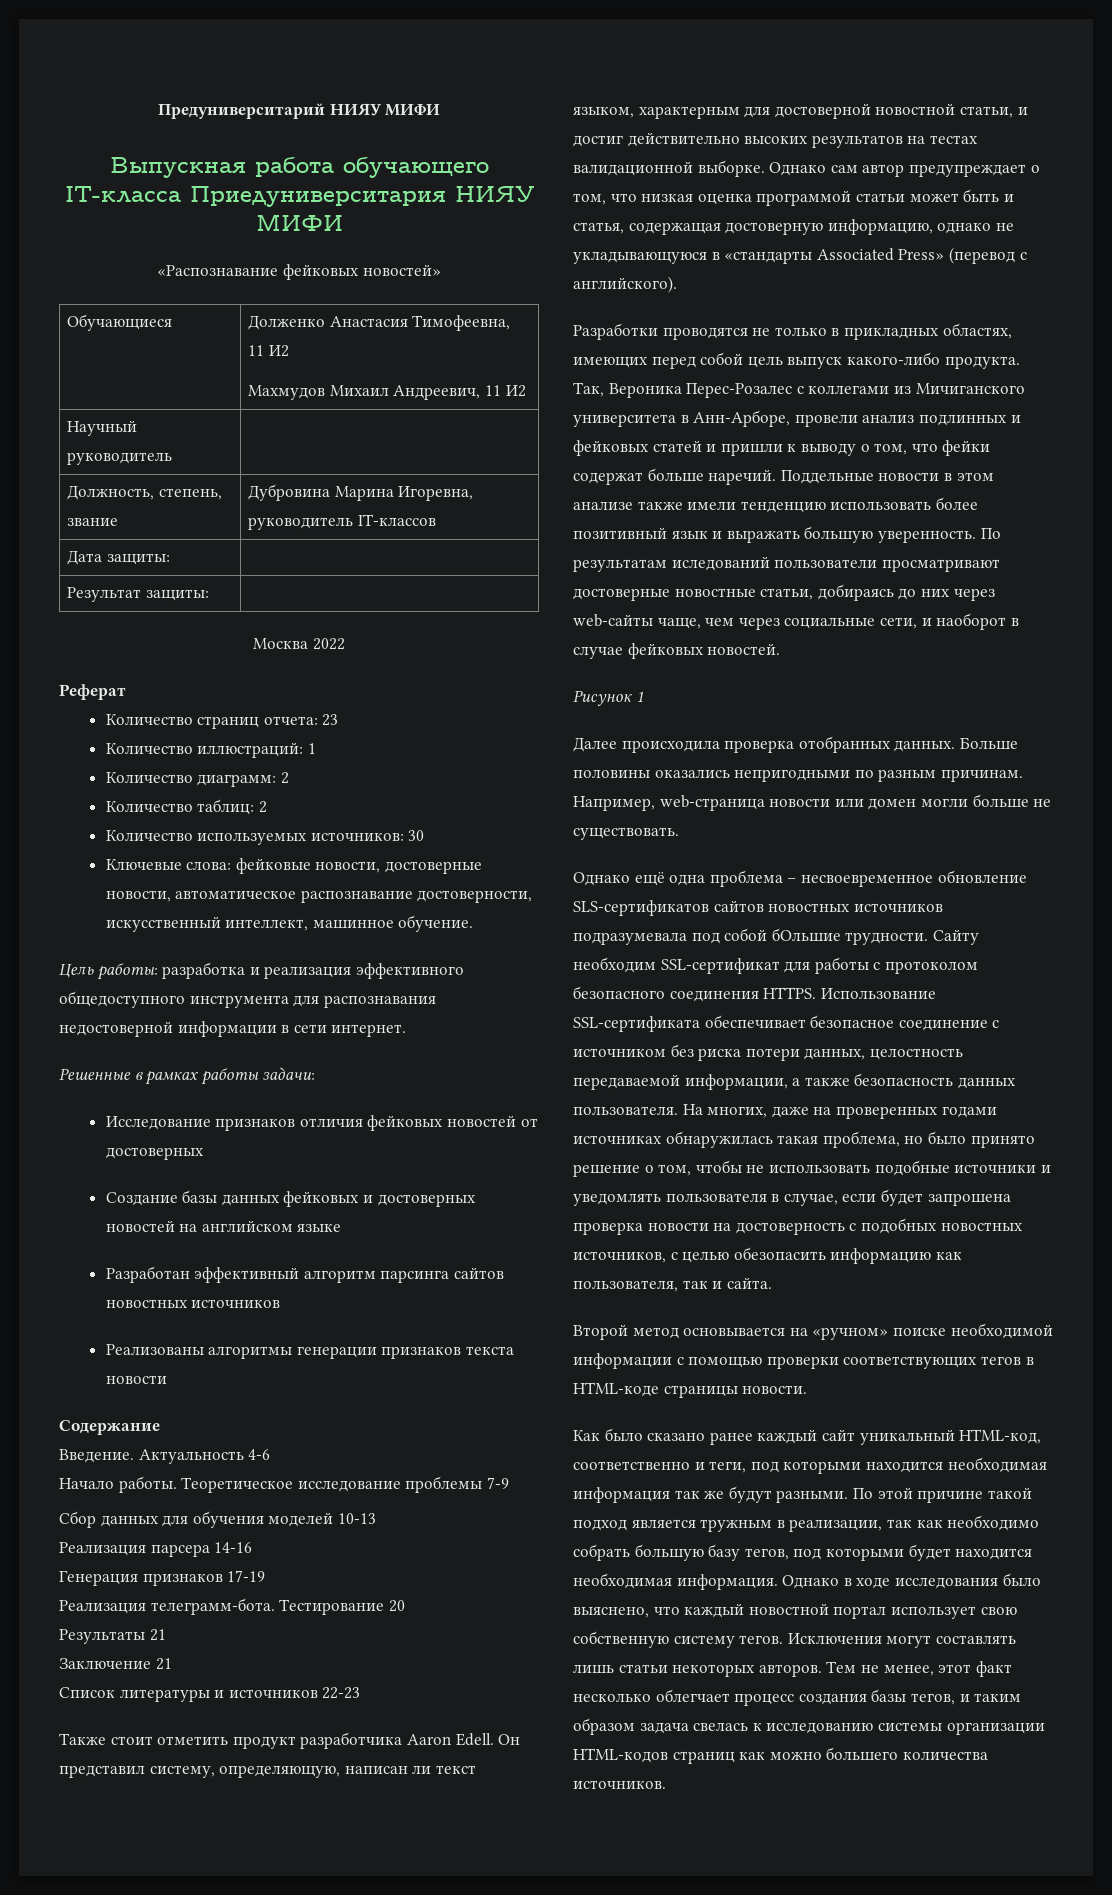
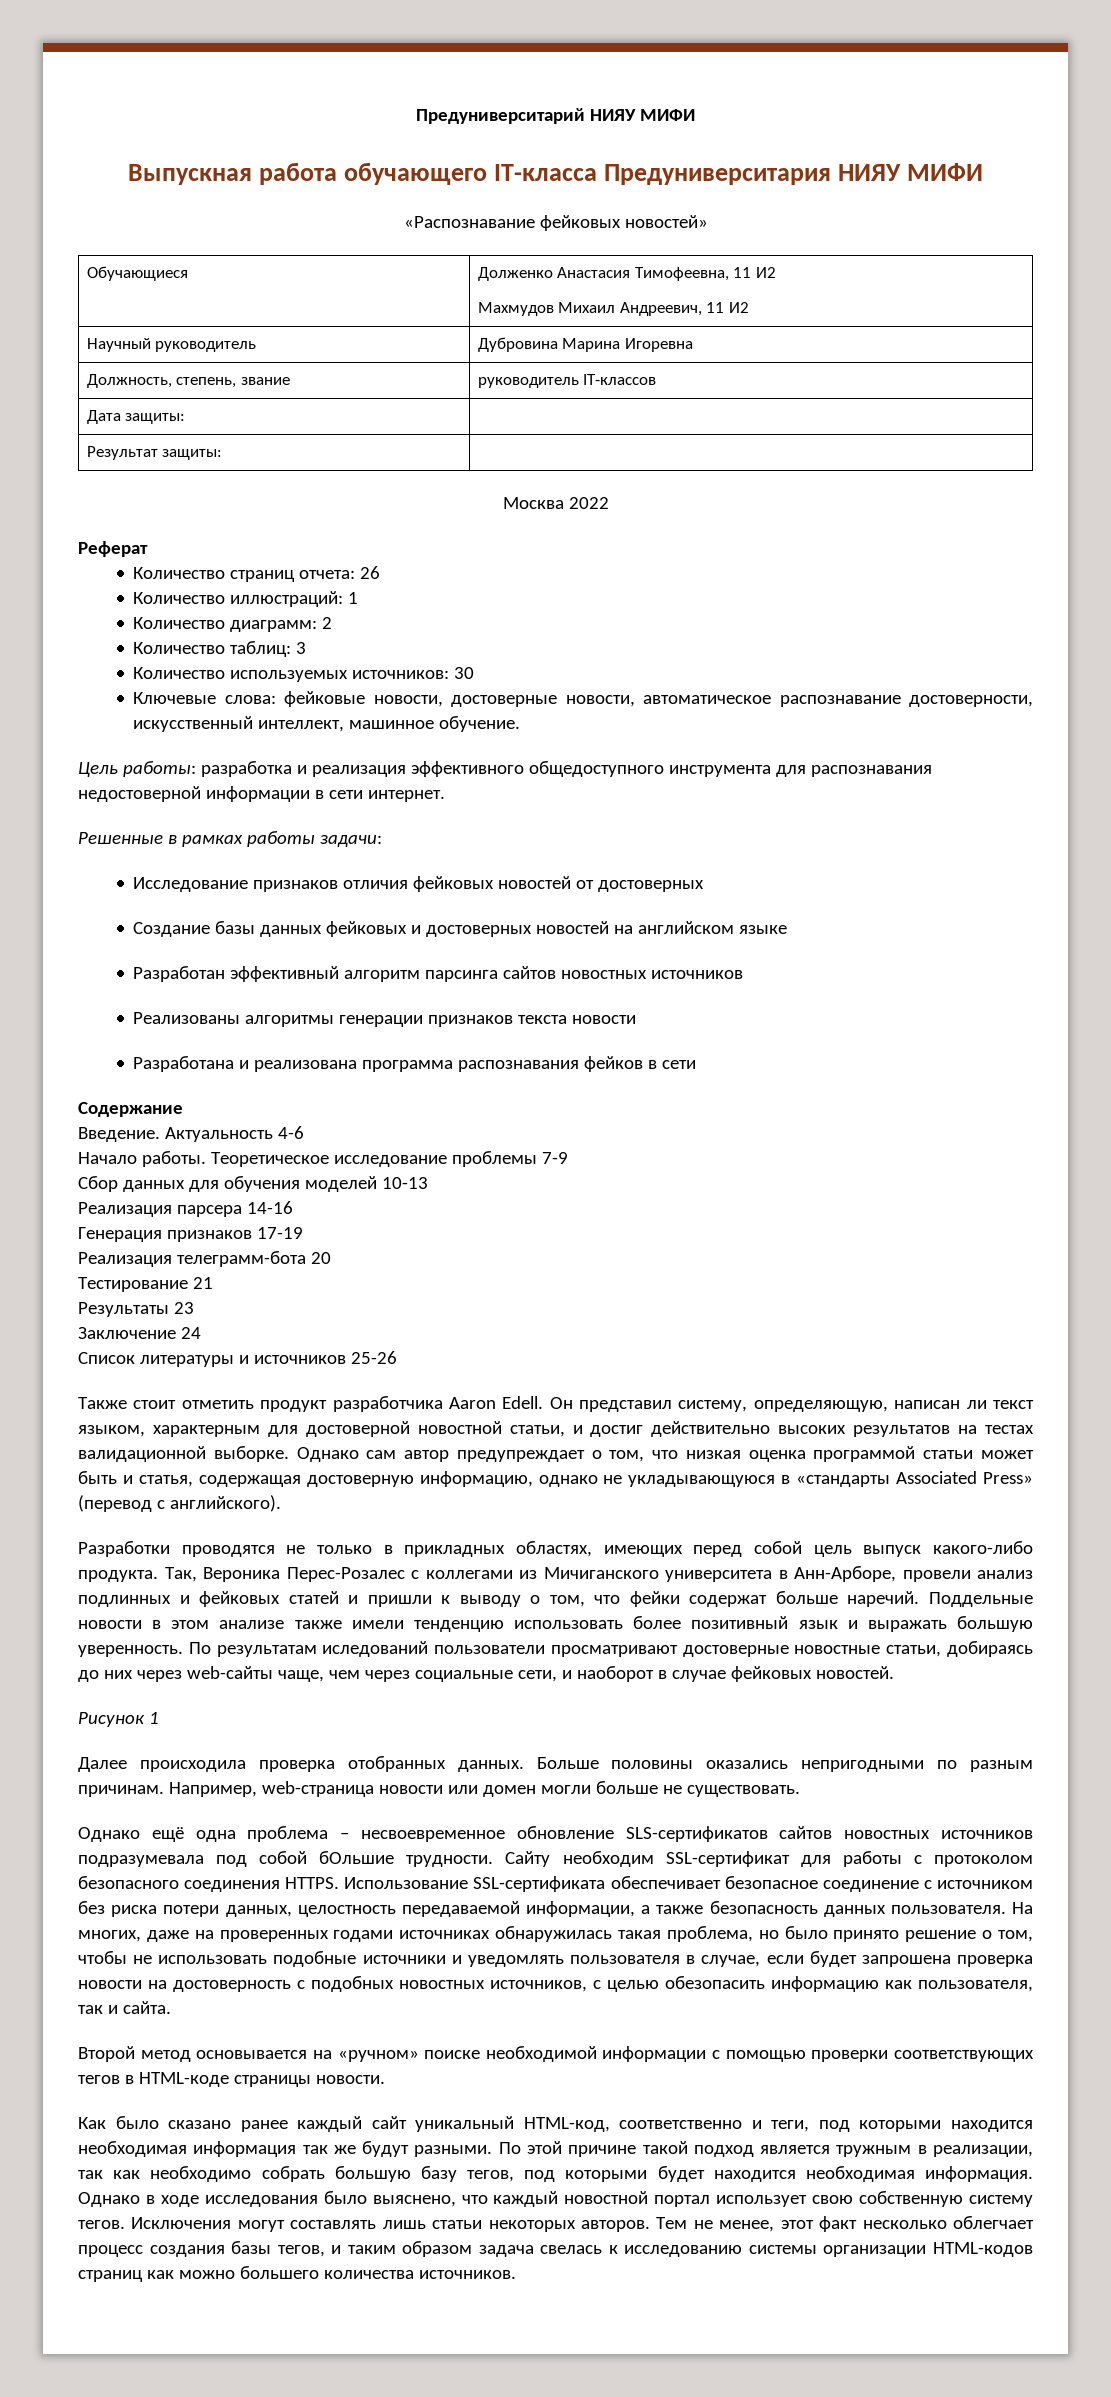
- Выпускная работа обучающего IT-класса Приедуниверситария НИЯУ МИФИ
+ Выпускная работа обучающего IT-класса Предуниверситария НИЯУ МИФИ
- Научный руководитель |
+ Научный руководитель | Дубровина Марина Игоревна
- Должность, степень, звание | Дубровина Марина Игоревна, руководитель IT-классов
+ Должность, степень, звание | руководитель IT-классов
- Количество страниц отчета: 23
+ Количество страниц отчета: 26
- Количество таблиц: 2
+ Количество таблиц: 3
+ Разработана и реализована программа распознавания фейков в сети
- Реализация телеграмм-бота. Тестирование 20
+ Реализация телеграмм-бота 20
- Результаты 21
+ Тестирование 21
+ Результаты 23
- Заключение 21
+ Заключение 24
- Список литературы и источников 22-23
+ Список литературы и источников 25-26

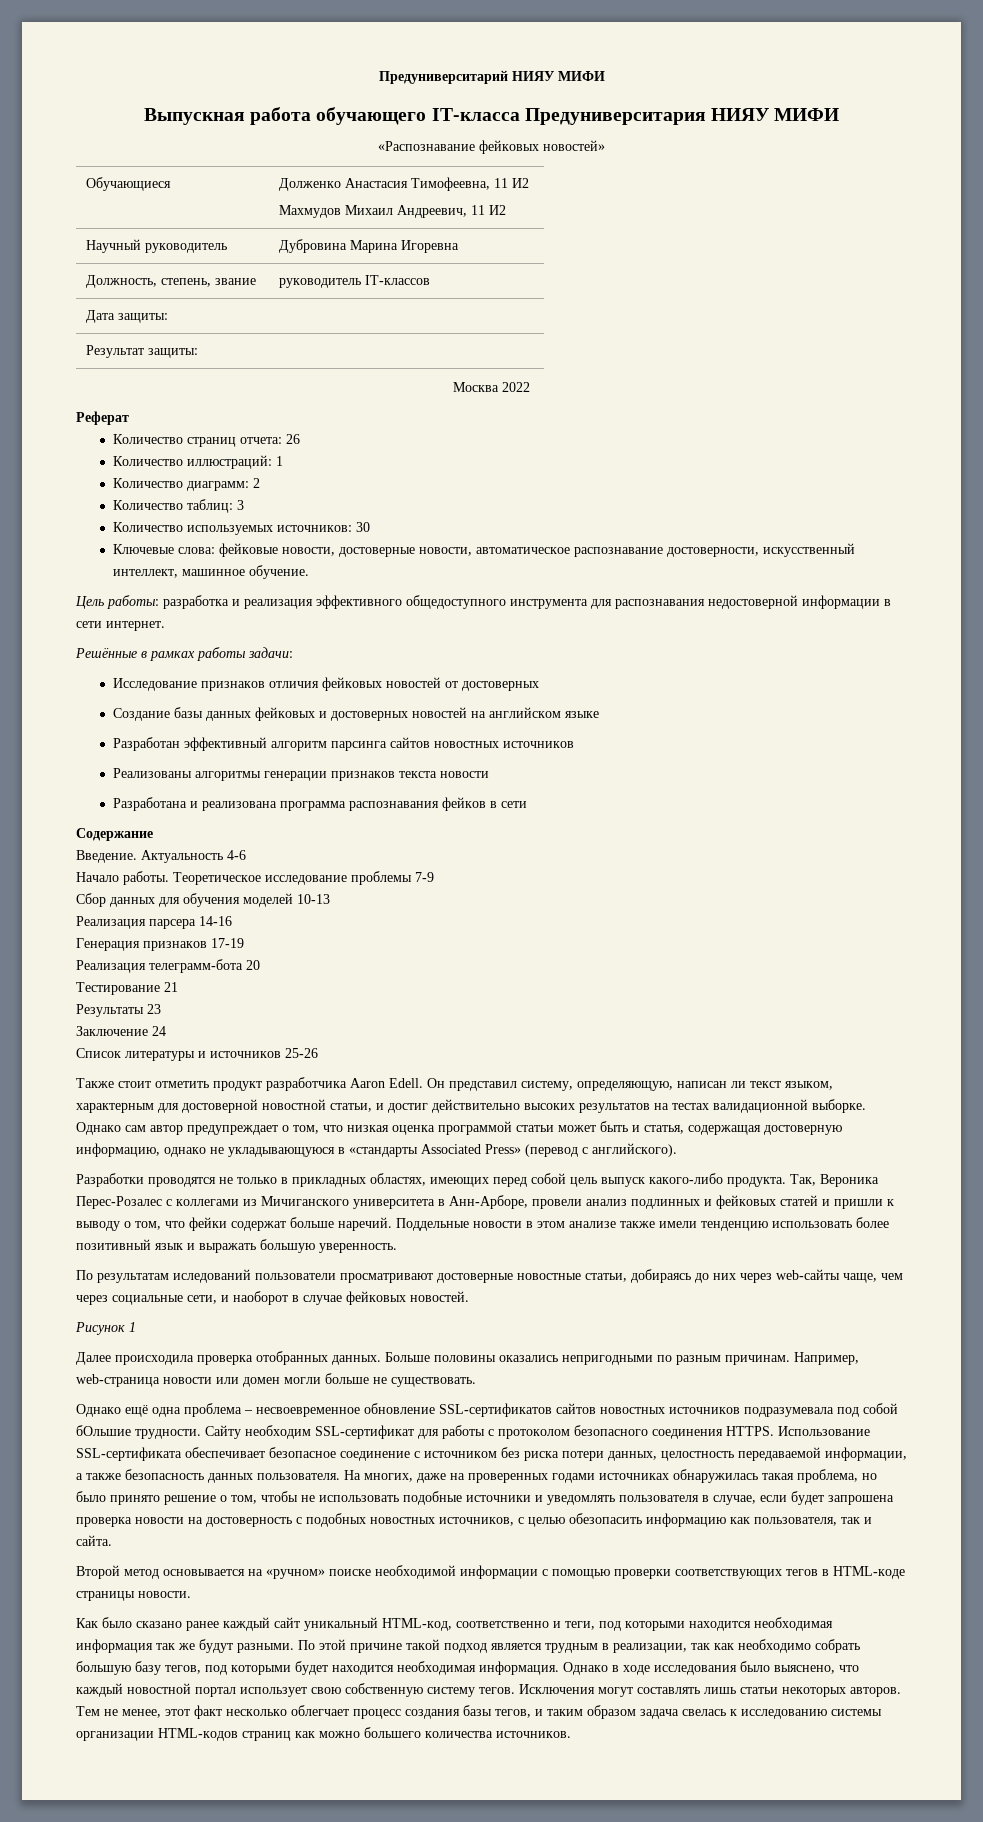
- Решенные в рамках работы задачи:
+ Решённые в рамках работы задачи:
- Поддельные новости в этом анализе также имели тенденцию использовать более позитивный язык и выражать большую уверенность. По результатам иследований пользователи просматривают достоверные новостные статьи, добираясь до них через web-сайты чаще, чем через социальные сети, и наоборот в случае фейковых новостей.
+ Поддельные новости в этом анализе также имели тенденцию использовать более позитивный язык и выражать большую уверенность.
+ По результатам иследований пользователи просматривают достоверные новостные статьи, добираясь до них через web-сайты чаще, чем через социальные сети, и наоборот в случае фейковых новостей.
- Однако ещё одна проблема – несвоевременное обновление SLS-сертификатов сайтов новостных источников подразумевала под собой бОльшие трудности.
+ Однако ещё одна проблема – несвоевременное обновление SSL-сертификатов сайтов новостных источников подразумевала под собой бОльшие трудности.
- По этой причине такой подход является тружным в реализации, так как необходимо собрать большую базу тегов, под которыми будет находится необходимая информация.
+ По этой причине такой подход является трудным в реализации, так как необходимо собрать большую базу тегов, под которыми будет находится необходимая информация.

